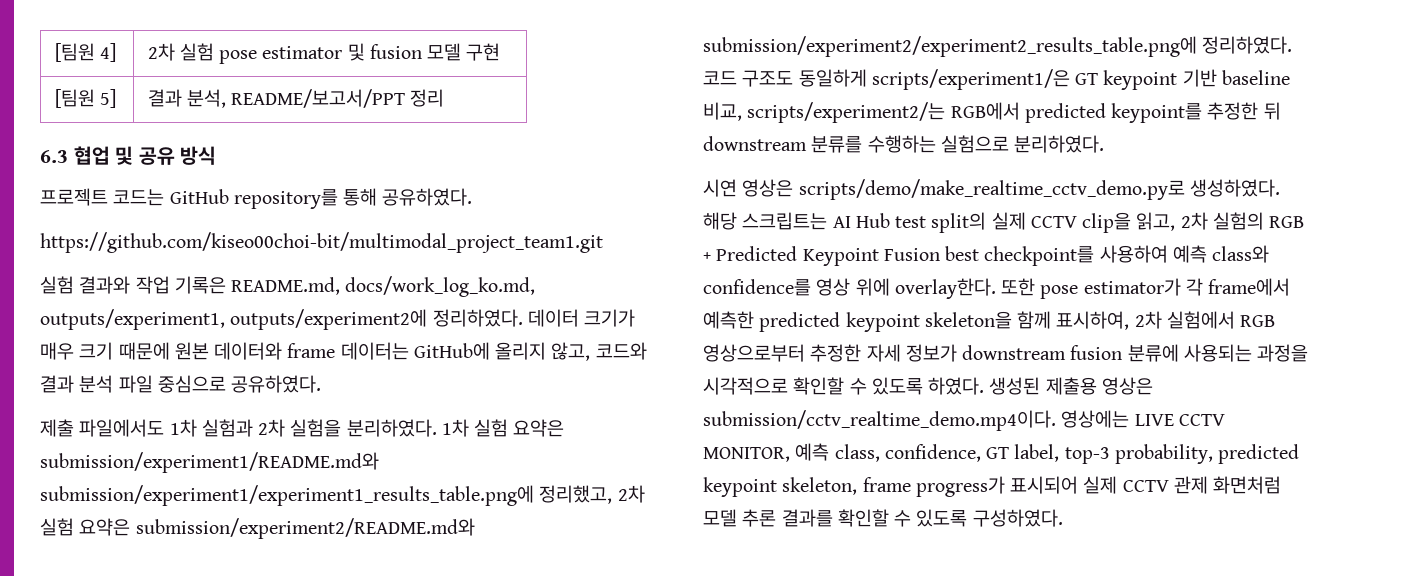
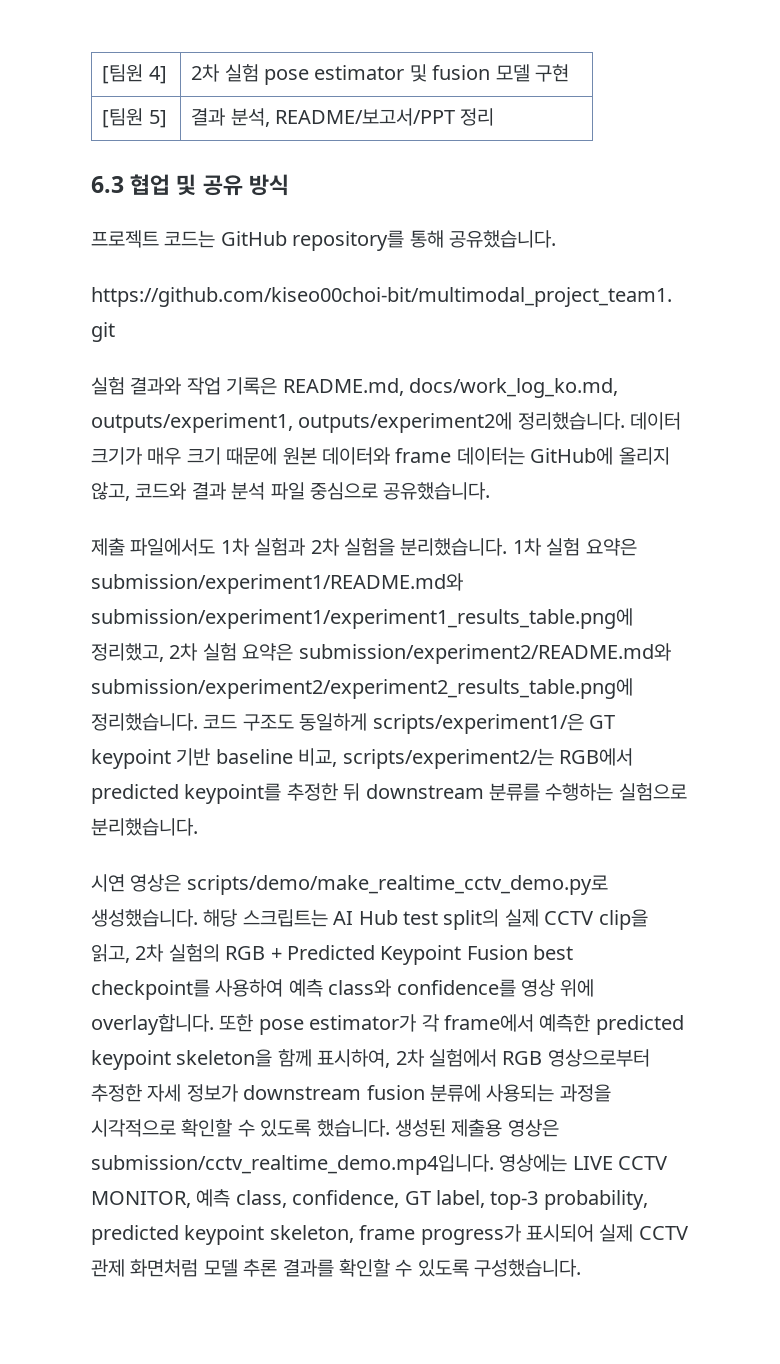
- 프로젝트 코드는 GitHub repository를 통해 공유하였다.
+ 프로젝트 코드는 GitHub repository를 통해 공유했습니다.
- 실험 결과와 작업 기록은 README.md, docs/work_log_ko.md, outputs/experiment1, outputs/experiment2에 정리하였다.
+ 실험 결과와 작업 기록은 README.md, docs/work_log_ko.md, outputs/experiment1, outputs/experiment2에 정리했습니다.
- 데이터 크기가 매우 크기 때문에 원본 데이터와 frame 데이터는 GitHub에 올리지 않고, 코드와 결과 분석 파일 중심으로 공유하였다.
+ 데이터 크기가 매우 크기 때문에 원본 데이터와 frame 데이터는 GitHub에 올리지 않고, 코드와 결과 분석 파일 중심으로 공유했습니다.
- 제출 파일에서도 1차 실험과 2차 실험을 분리하였다.
+ 제출 파일에서도 1차 실험과 2차 실험을 분리했습니다.
- 1차 실험 요약은 submission/experiment1/README.md와 submission/experiment1/experiment1_results_table.png에 정리했고, 2차 실험 요약은 submission/experiment2/README.md와 submission/experiment2/experiment2_results_table.png에 정리하였다.
+ 1차 실험 요약은 submission/experiment1/README.md와 submission/experiment1/experiment1_results_table.png에 정리했고, 2차 실험 요약은 submission/experiment2/README.md와 submission/experiment2/experiment2_results_table.png에 정리했습니다.
- 코드 구조도 동일하게 scripts/experiment1/은 GT keypoint 기반 baseline 비교, scripts/experiment2/는 RGB에서 predicted keypoint를 추정한 뒤 downstream 분류를 수행하는 실험으로 분리하였다.
+ 코드 구조도 동일하게 scripts/experiment1/은 GT keypoint 기반 baseline 비교, scripts/experiment2/는 RGB에서 predicted keypoint를 추정한 뒤 downstream 분류를 수행하는 실험으로 분리했습니다.
- 시연 영상은 scripts/demo/make_realtime_cctv_demo.py로 생성하였다.
+ 시연 영상은 scripts/demo/make_realtime_cctv_demo.py로 생성했습니다.
- 해당 스크립트는 AI Hub test split의 실제 CCTV clip을 읽고, 2차 실험의 RGB + Predicted Keypoint Fusion best checkpoint를 사용하여 예측 class와 confidence를 영상 위에 overlay한다.
+ 해당 스크립트는 AI Hub test split의 실제 CCTV clip을 읽고, 2차 실험의 RGB + Predicted Keypoint Fusion best checkpoint를 사용하여 예측 class와 confidence를 영상 위에 overlay합니다.
- 또한 pose estimator가 각 frame에서 예측한 predicted keypoint skeleton을 함께 표시하여, 2차 실험에서 RGB 영상으로부터 추정한 자세 정보가 downstream fusion 분류에 사용되는 과정을 시각적으로 확인할 수 있도록 하였다.
+ 또한 pose estimator가 각 frame에서 예측한 predicted keypoint skeleton을 함께 표시하여, 2차 실험에서 RGB 영상으로부터 추정한 자세 정보가 downstream fusion 분류에 사용되는 과정을 시각적으로 확인할 수 있도록 했습니다.
- 생성된 제출용 영상은 submission/cctv_realtime_demo.mp4이다. 영상에는 LIVE CCTV MONITOR, 예측 class, confidence, GT label, top-3 probability, predicted keypoint skeleton, frame progress가 표시되어 실제 CCTV 관제 화면처럼 모델 추론 결과를 확인할 수 있도록 구성하였다.
+ 생성된 제출용 영상은 submission/cctv_realtime_demo.mp4입니다. 영상에는 LIVE CCTV MONITOR, 예측 class, confidence, GT label, top-3 probability, predicted keypoint skeleton, frame progress가 표시되어 실제 CCTV 관제 화면처럼 모델 추론 결과를 확인할 수 있도록 구성했습니다.

